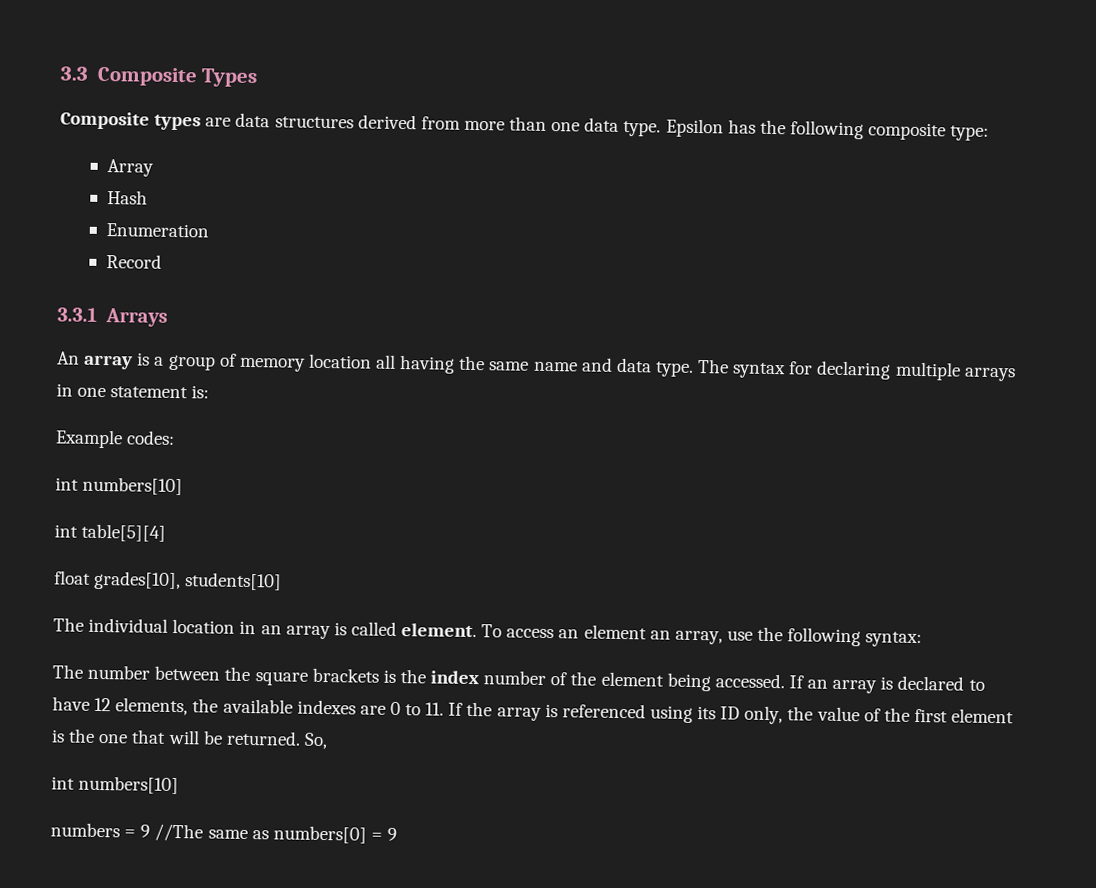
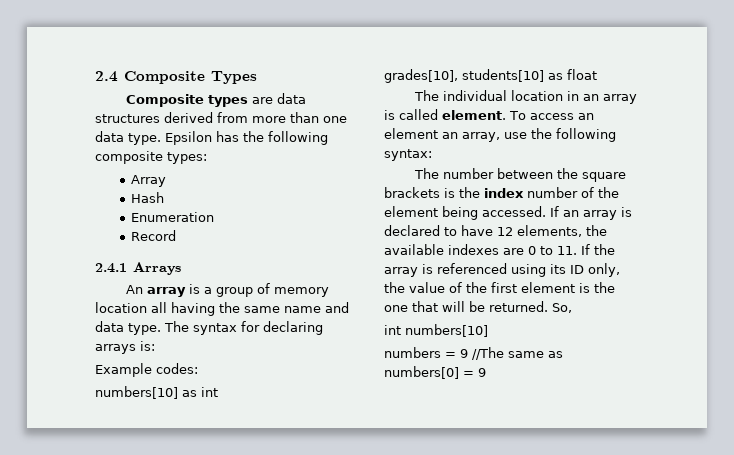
- 3.3 Composite Types
+ 2.4 Composite Types
- Epsilon has the following composite type:
+ Epsilon has the following composite types:
- 3.3.1 Arrays
+ 2.4.1 Arrays
- The syntax for declaring multiple arrays in one statement is:
+ The syntax for declaring arrays is:
  Example codes:
- int numbers[10]
- int table[5][4]
- float grades[10], students[10]
+ numbers[10] as int
+ grades[10], students[10] as float

